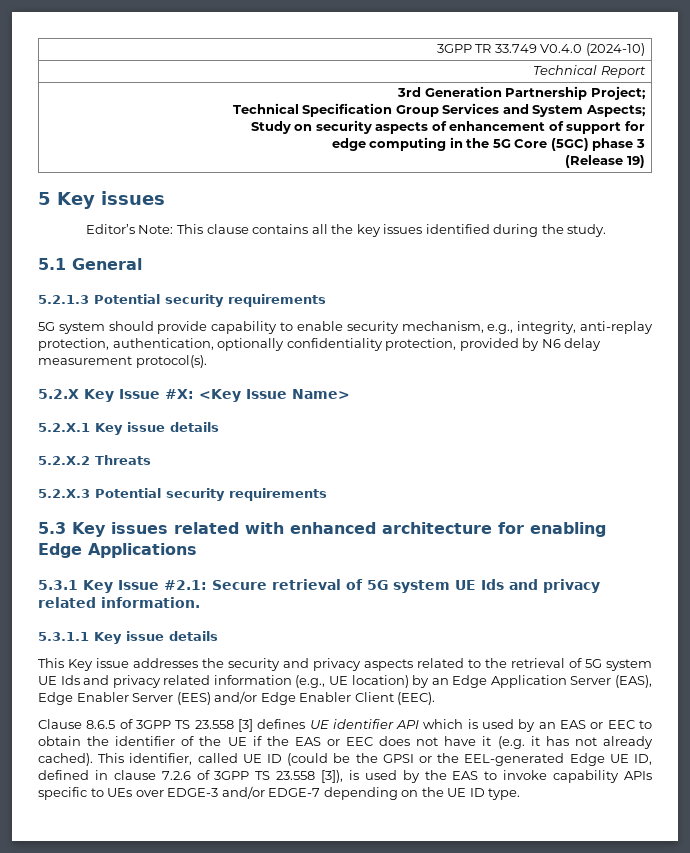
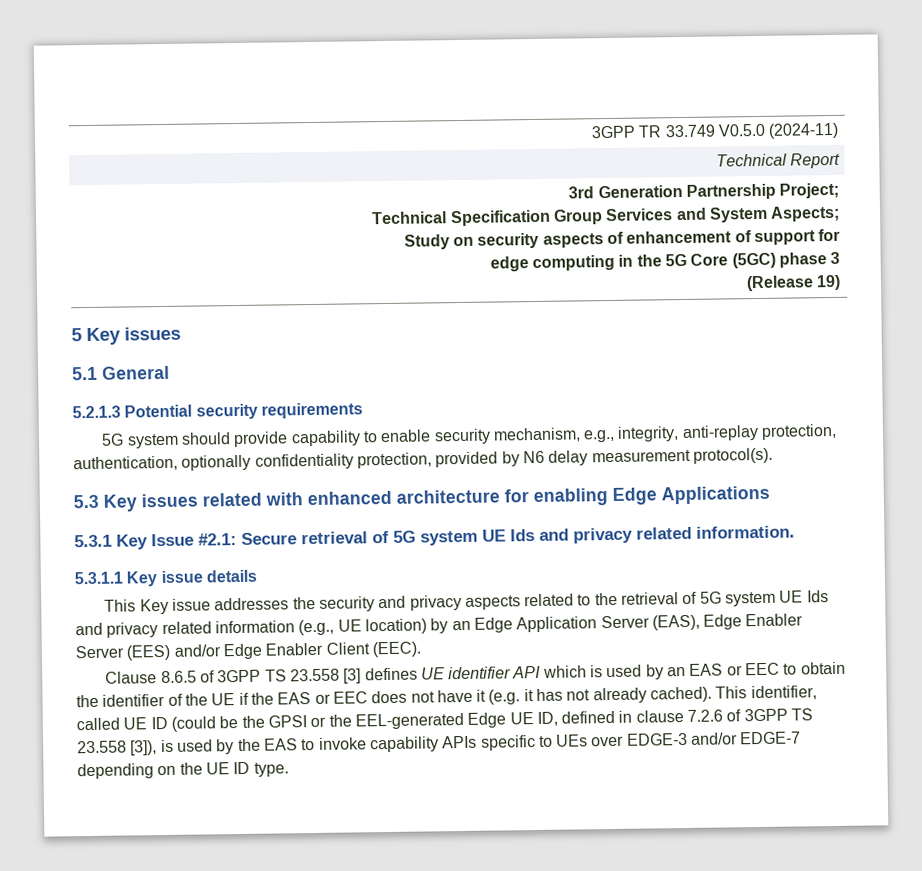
- 3GPP TR 33.749 V0.4.0 (2024-10)
+ 3GPP TR 33.749 V0.5.0 (2024-11)
- Editor’s Note: This clause contains all the key issues identified during the study.
- 5.2.X Key Issue #X: <Key Issue Name>
- 5.2.X.1 Key issue details
- 5.2.X.2 Threats
- 5.2.X.3 Potential security requirements

